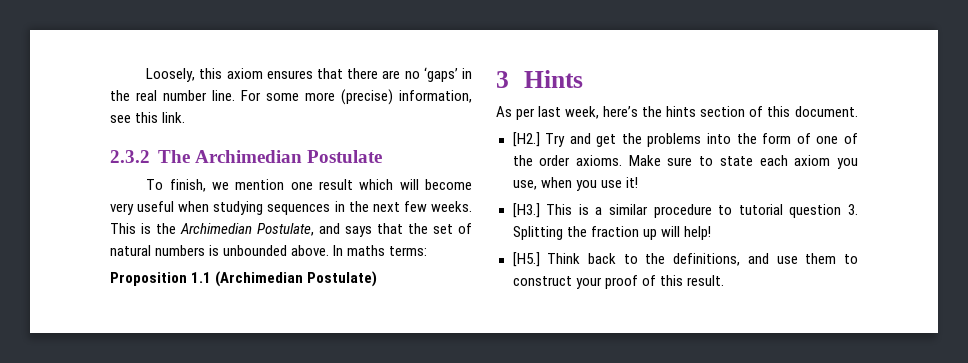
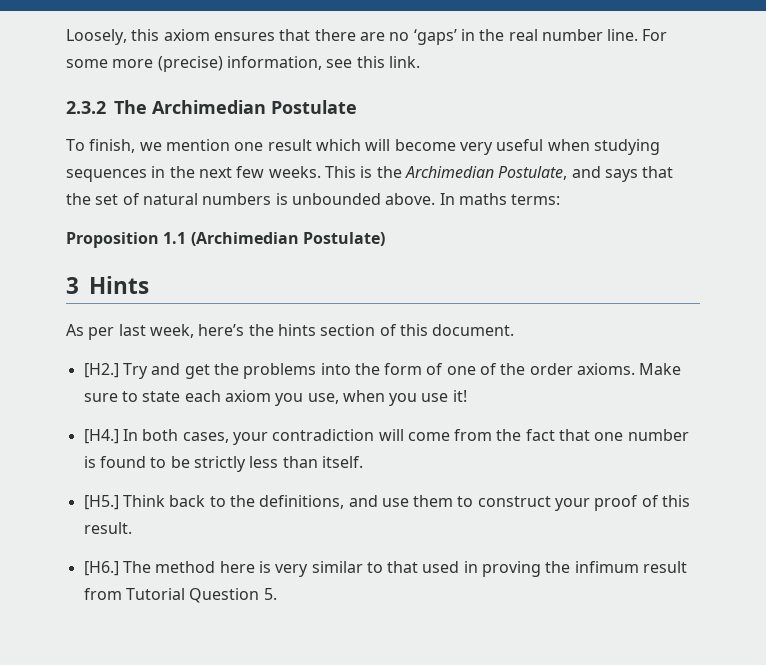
- [H3.] This is a similar procedure to tutorial question 3. Splitting the fraction up will help!
+ [H4.] In both cases, your contradiction will come from the fact that one number is found to be strictly less than itself.
+ [H6.] The method here is very similar to that used in proving the infimum result from Tutorial Question 5.

